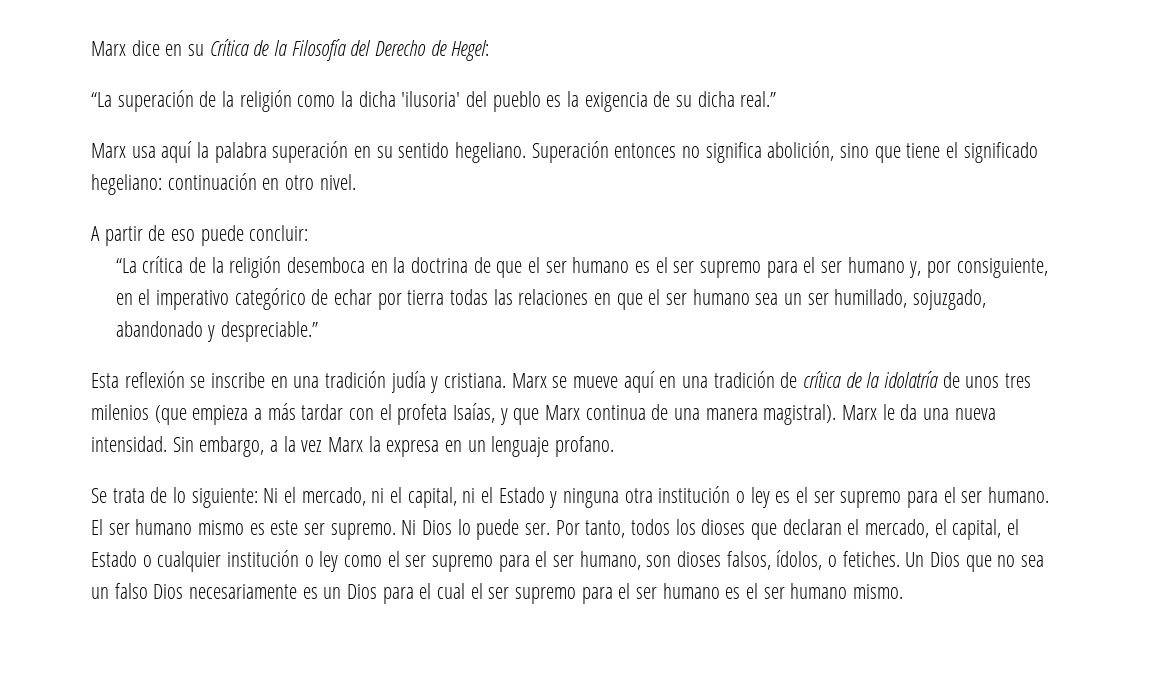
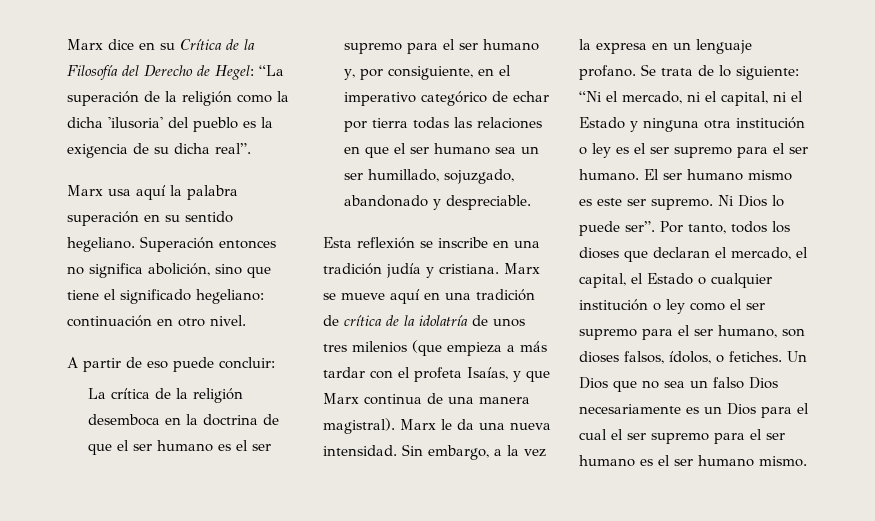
- Marx dice en su Crítica de la Filosofía del Derecho de Hegel:
- “La superación de la religión como la dicha 'ilusoria' del pueblo es la exigencia de su dicha real.”
+ Marx dice en su Crítica de la Filosofía del Derecho de Hegel: “La superación de la religión como la dicha 'ilusoria' del pueblo es la exigencia de su dicha real”.
- “La crítica de la religión desemboca en la doctrina de que el ser humano es el ser supremo para el ser humano y, por consiguiente, en el imperativo categórico de echar por tierra todas las relaciones en que el ser humano sea un ser humillado, sojuzgado, abandonado y despreciable.”
+ La crítica de la religión desemboca en la doctrina de que el ser humano es el ser supremo para el ser humano y, por consiguiente, en el imperativo categórico de echar por tierra todas las relaciones en que el ser humano sea un ser humillado, sojuzgado, abandonado y despreciable.
- Sin embargo, a la vez Marx la expresa en un lenguaje profano.
- Se trata de lo siguiente: Ni el mercado, ni el capital, ni el Estado y ninguna otra institución o ley es el ser supremo para el ser humano.
+ Sin embargo, a la vez la expresa en un lenguaje profano. Se trata de lo siguiente: “Ni el mercado, ni el capital, ni el Estado y ninguna otra institución o ley es el ser supremo para el ser humano.
- Ni Dios lo puede ser.
+ Ni Dios lo puede ser”.

